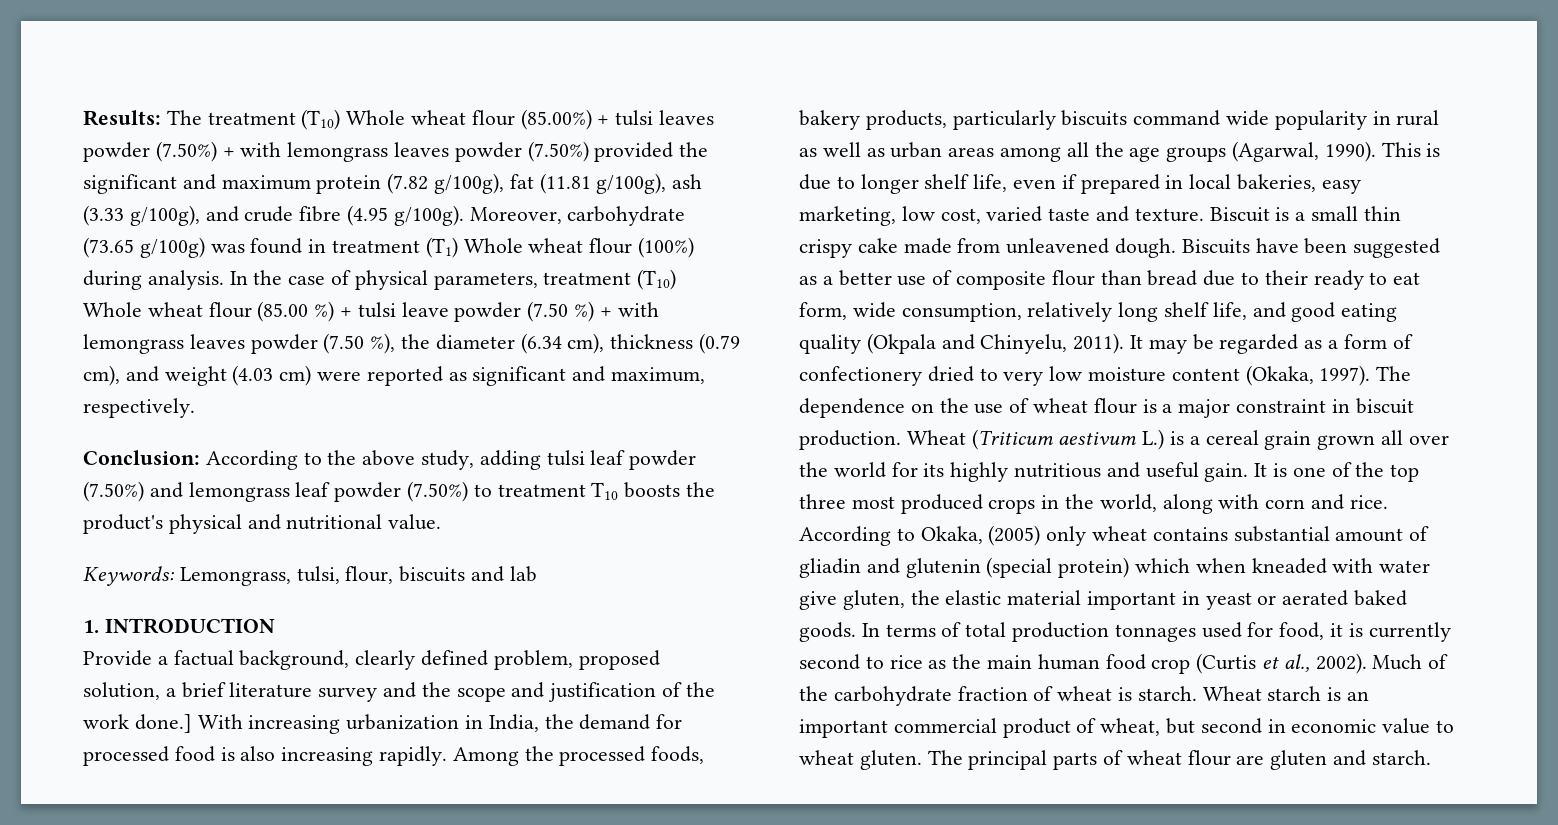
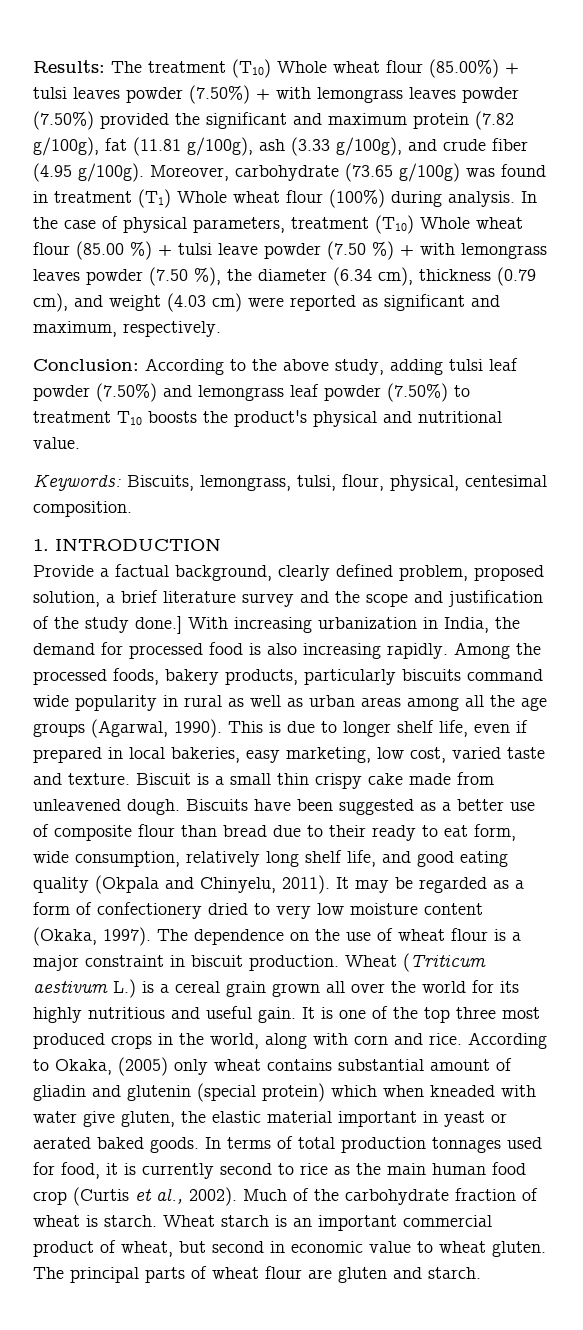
- Results: The treatment (T10) Whole wheat flour (85.00%) + tulsi leaves powder (7.50%) + with lemongrass leaves powder (7.50%) provided the significant and maximum protein (7.82 g/100g), fat (11.81 g/100g), ash (3.33 g/100g), and crude fibre (4.95 g/100g).
+ Results: The treatment (T10) Whole wheat flour (85.00%) + tulsi leaves powder (7.50%) + with lemongrass leaves powder (7.50%) provided the significant and maximum protein (7.82 g/100g), fat (11.81 g/100g), ash (3.33 g/100g), and crude fiber (4.95 g/100g).
- Keywords: Lemongrass, tulsi, flour, biscuits and lab
+ Keywords: Biscuits, lemongrass, tulsi, flour, physical, centesimal composition.
- Provide a factual background, clearly defined problem, proposed solution, a brief literature survey and the scope and justification of the work done.]
+ Provide a factual background, clearly defined problem, proposed solution, a brief literature survey and the scope and justification of the study done.]

